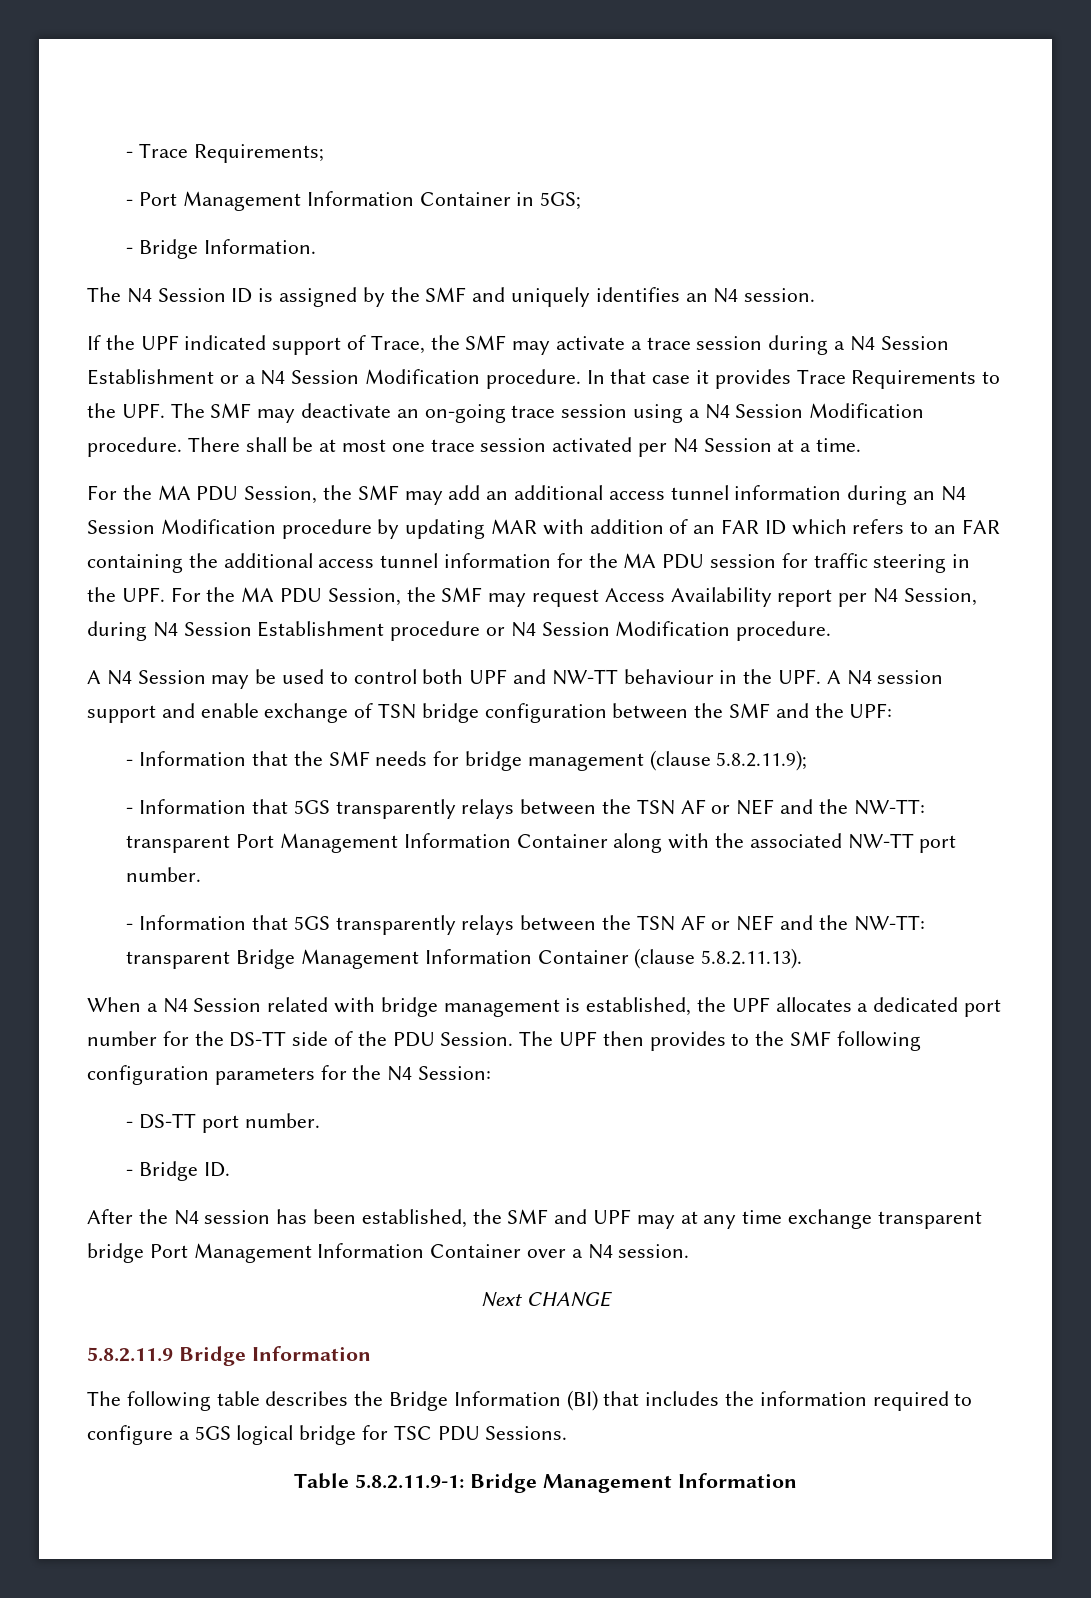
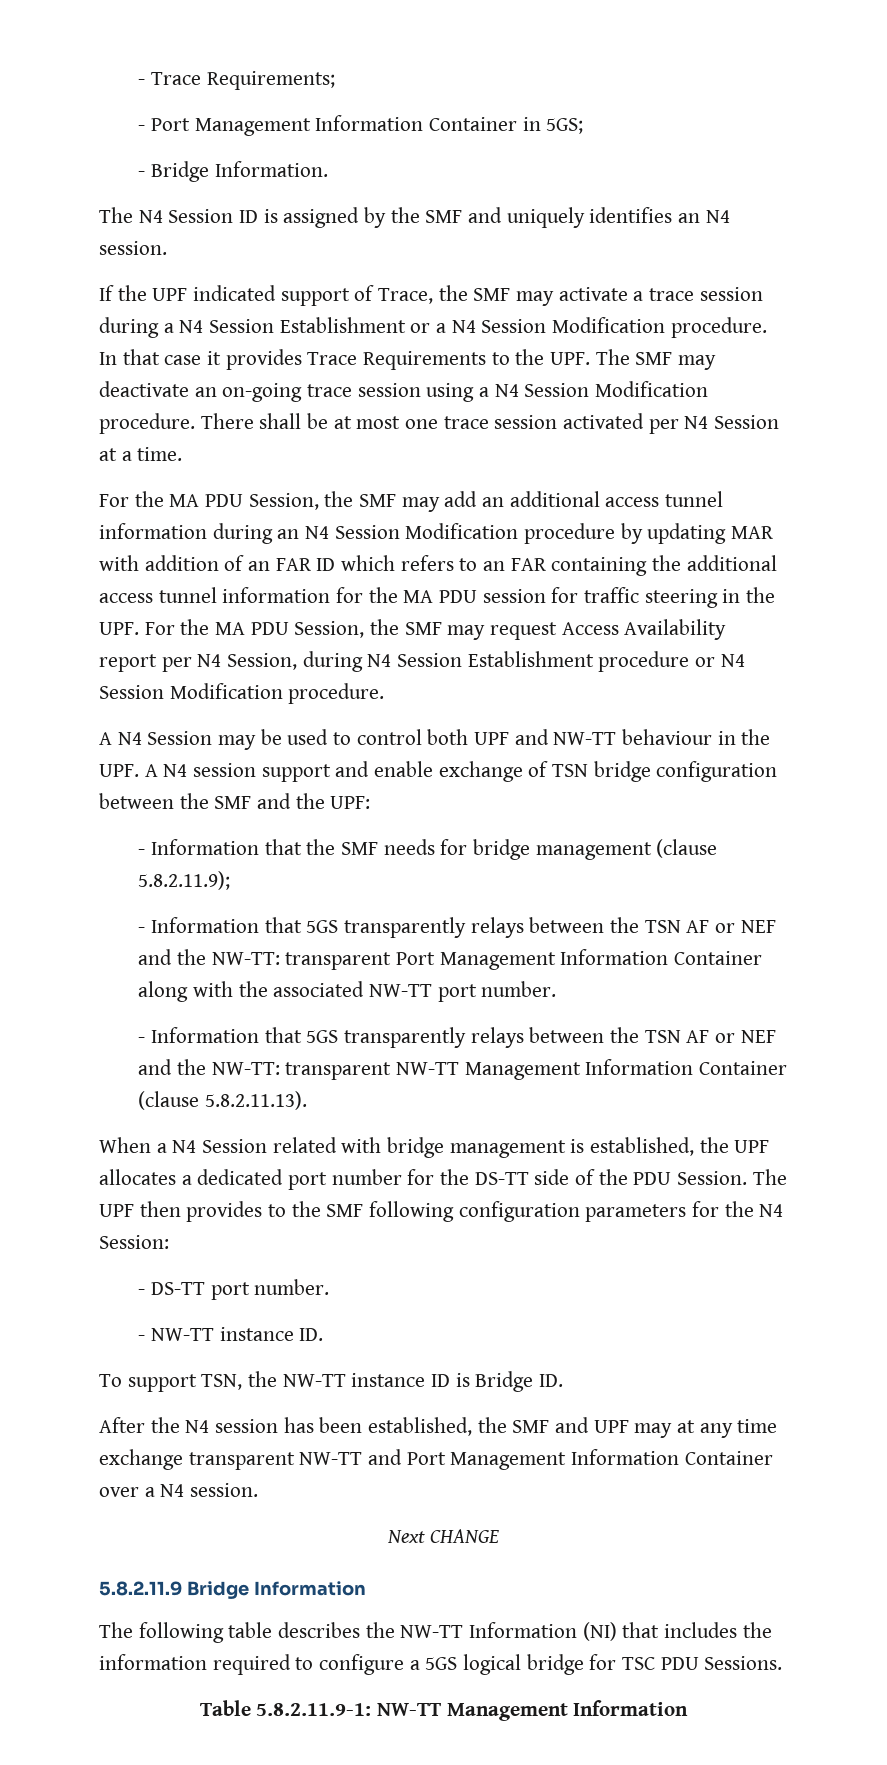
- - Information that 5GS transparently relays between the TSN AF or NEF and the NW-TT: transparent Bridge Management Information Container (clause 5.8.2.11.13).
+ - Information that 5GS transparently relays between the TSN AF or NEF and the NW-TT: transparent NW-TT Management Information Container (clause 5.8.2.11.13).
- - Bridge ID.
+ - NW-TT instance ID.
+ To support TSN, the NW-TT instance ID is Bridge ID.
- After the N4 session has been established, the SMF and UPF may at any time exchange transparent bridge Port Management Information Container over a N4 session.
+ After the N4 session has been established, the SMF and UPF may at any time exchange transparent NW-TT and Port Management Information Container over a N4 session.
- The following table describes the Bridge Information (BI) that includes the information required to configure a 5GS logical bridge for TSC PDU Sessions.
+ The following table describes the NW-TT Information (NI) that includes the information required to configure a 5GS logical bridge for TSC PDU Sessions.
- Table 5.8.2.11.9-1: Bridge Management Information
+ Table 5.8.2.11.9-1: NW-TT Management Information

